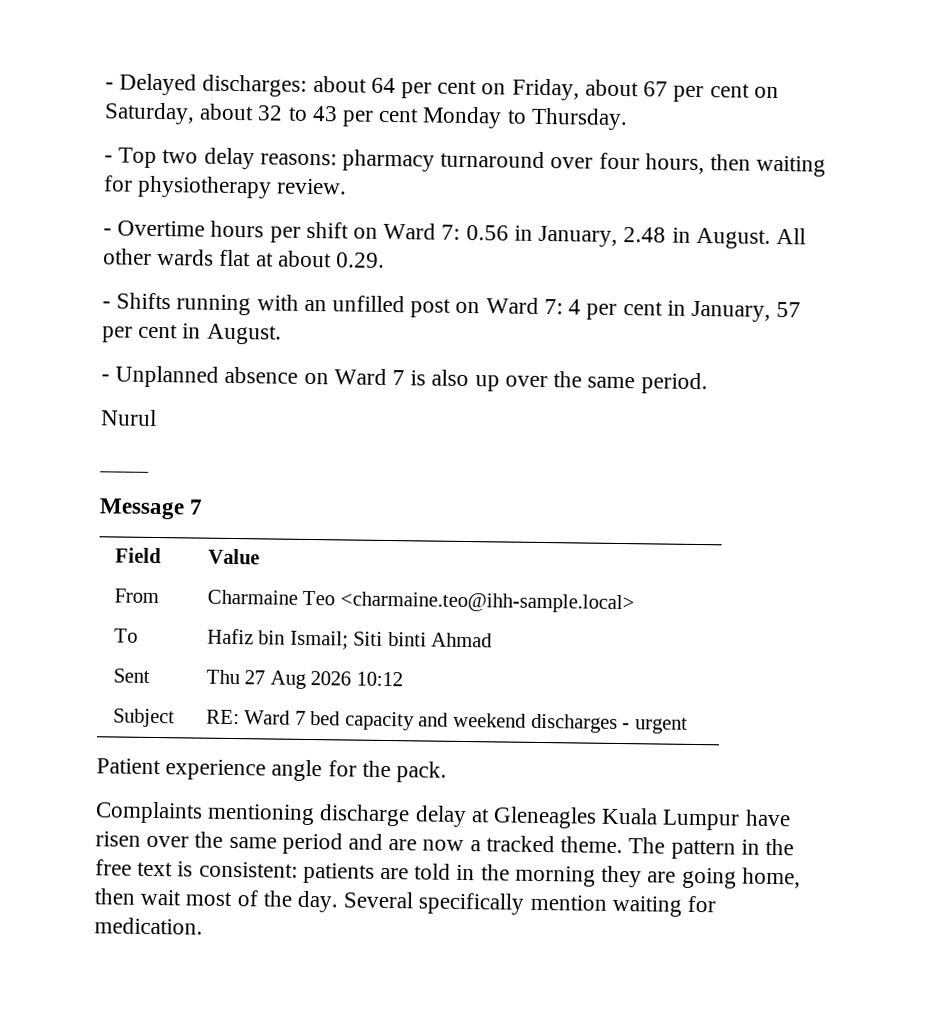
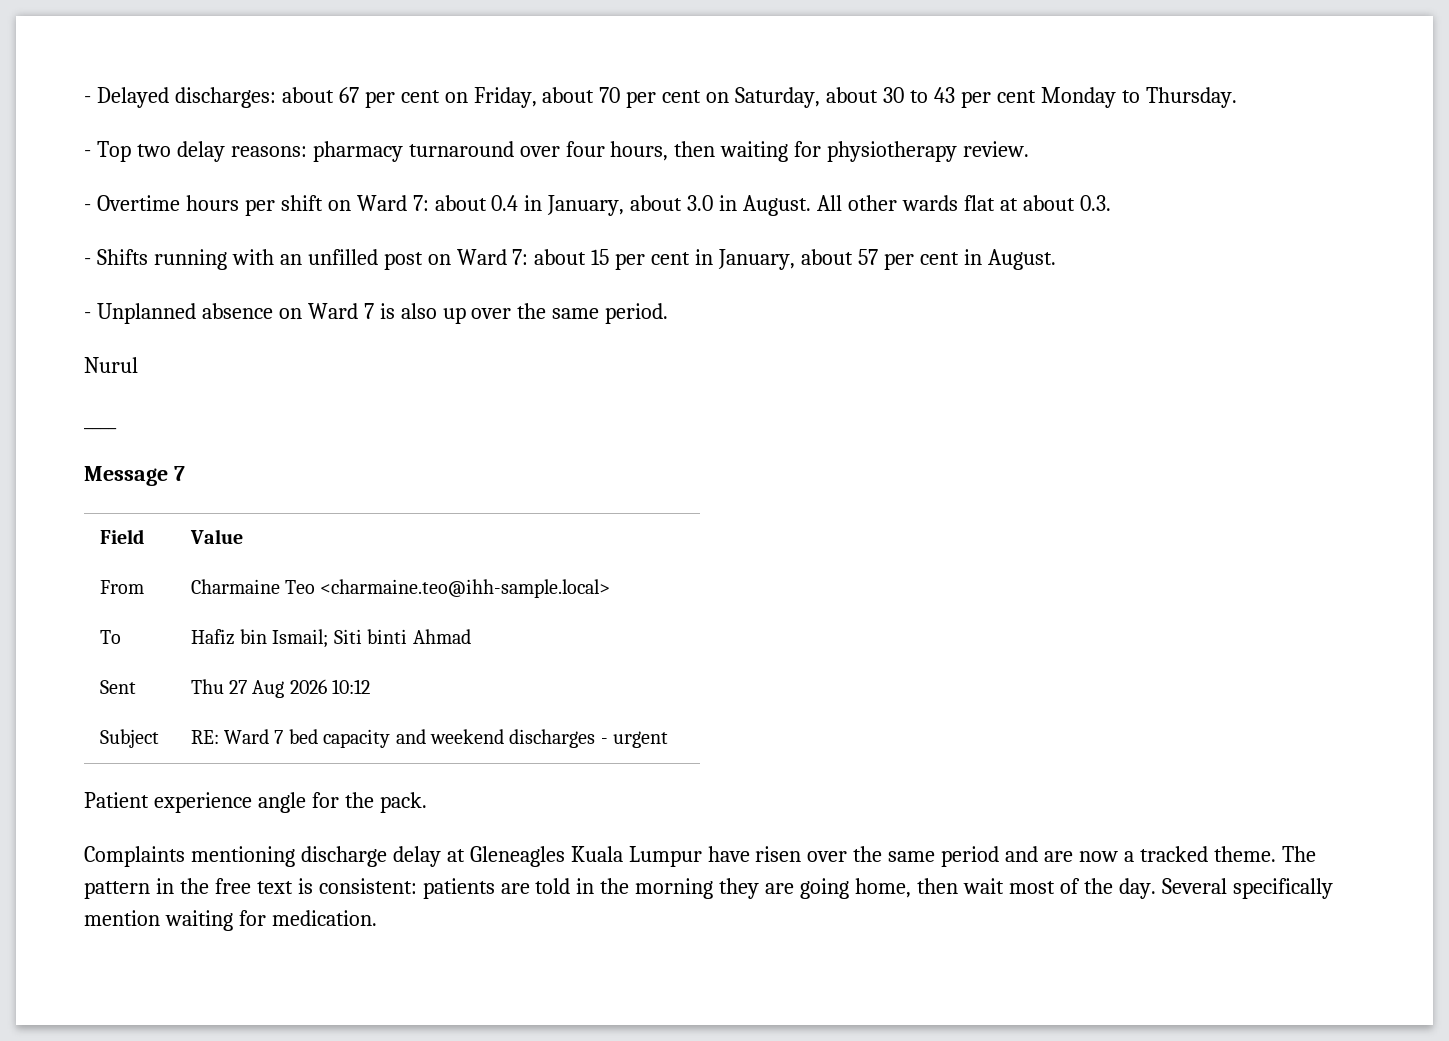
- - Delayed discharges: about 64 per cent on Friday, about 67 per cent on Saturday, about 32 to 43 per cent Monday to Thursday.
+ - Delayed discharges: about 67 per cent on Friday, about 70 per cent on Saturday, about 30 to 43 per cent Monday to Thursday.
- - Overtime hours per shift on Ward 7: 0.56 in January, 2.48 in August.
+ - Overtime hours per shift on Ward 7: about 0.4 in January, about 3.0 in August.
- All other wards flat at about 0.29.
+ All other wards flat at about 0.3.
- - Shifts running with an unfilled post on Ward 7: 4 per cent in January, 57 per cent in August.
+ - Shifts running with an unfilled post on Ward 7: about 15 per cent in January, about 57 per cent in August.

